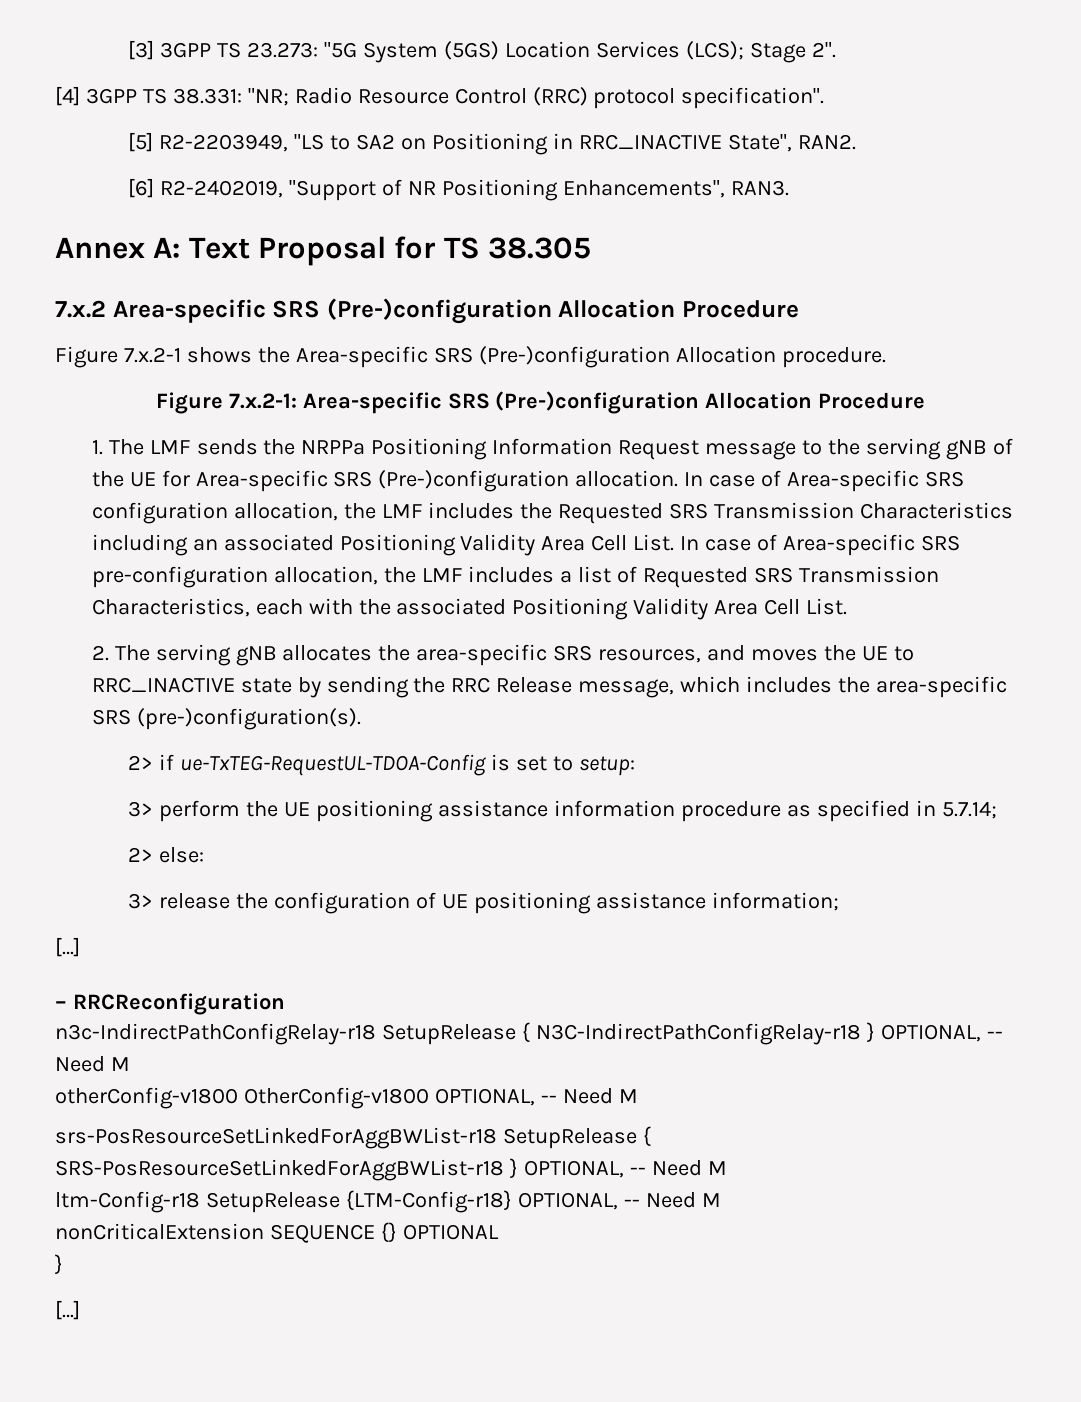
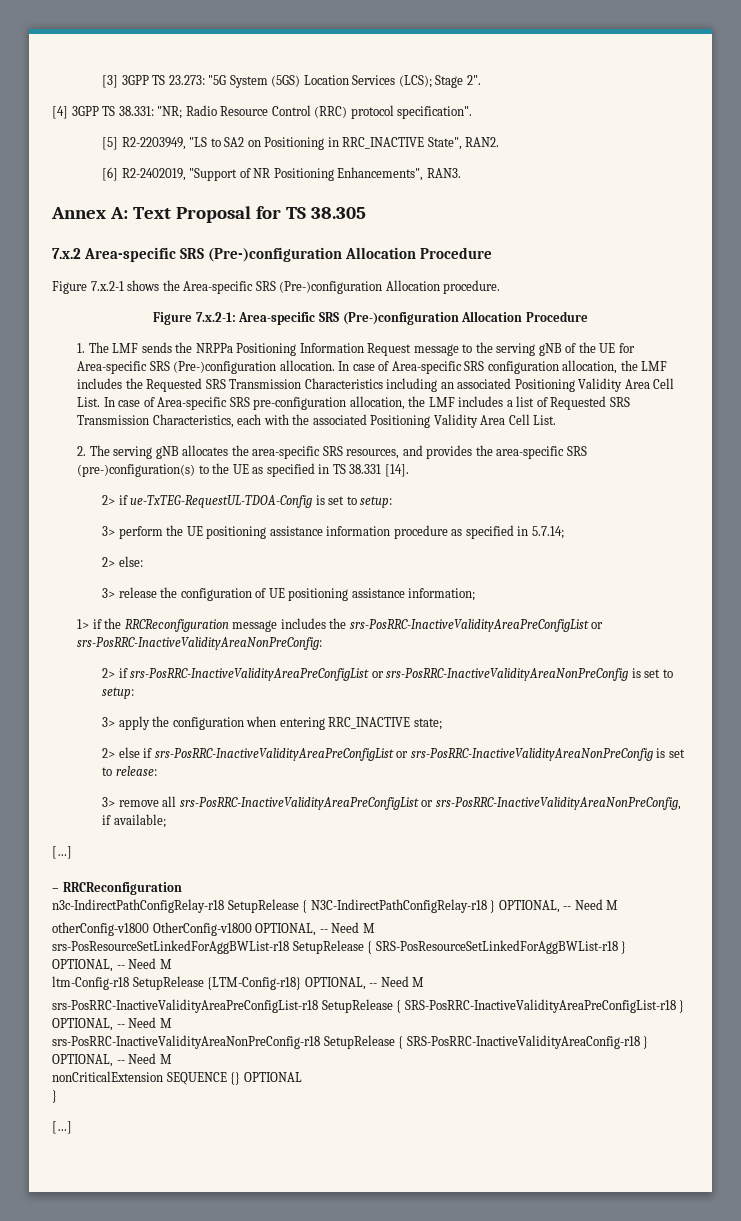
- 2. The serving gNB allocates the area-specific SRS resources, and moves the UE to RRC_INACTIVE state by sending the RRC Release message, which includes the area-specific SRS (pre-)configuration(s).
+ 2. The serving gNB allocates the area-specific SRS resources, and provides the area-specific SRS (pre-)configuration(s) to the UE as specified in TS 38.331 [14].
+ 1> if the RRCReconfiguration message includes the srs-PosRRC-InactiveValidityAreaPreConfigList or srs-PosRRC-InactiveValidityAreaNonPreConfig:
+ 2> if srs-PosRRC-InactiveValidityAreaPreConfigList or srs-PosRRC-InactiveValidityAreaNonPreConfig is set to setup:
+ 3> apply the configuration when entering RRC_INACTIVE state;
+ 2> else if srs-PosRRC-InactiveValidityAreaPreConfigList or srs-PosRRC-InactiveValidityAreaNonPreConfig is set to release:
+ 3> remove all srs-PosRRC-InactiveValidityAreaPreConfigList or srs-PosRRC-InactiveValidityAreaNonPreConfig, if available;
+ srs-PosRRC-InactiveValidityAreaPreConfigList-r18 SetupRelease { SRS-PosRRC-InactiveValidityAreaPreConfigList-r18 } OPTIONAL, -- Need M
+ srs-PosRRC-InactiveValidityAreaNonPreConfig-r18 SetupRelease { SRS-PosRRC-InactiveValidityAreaConfig-r18 } OPTIONAL, -- Need M

